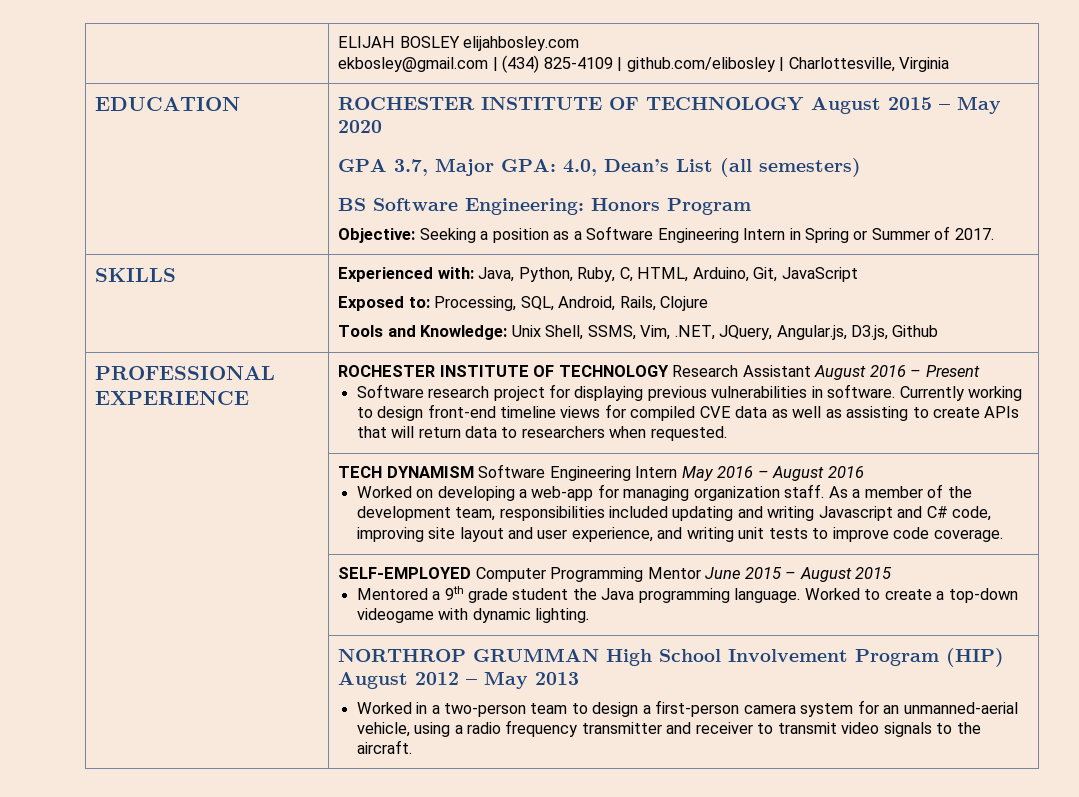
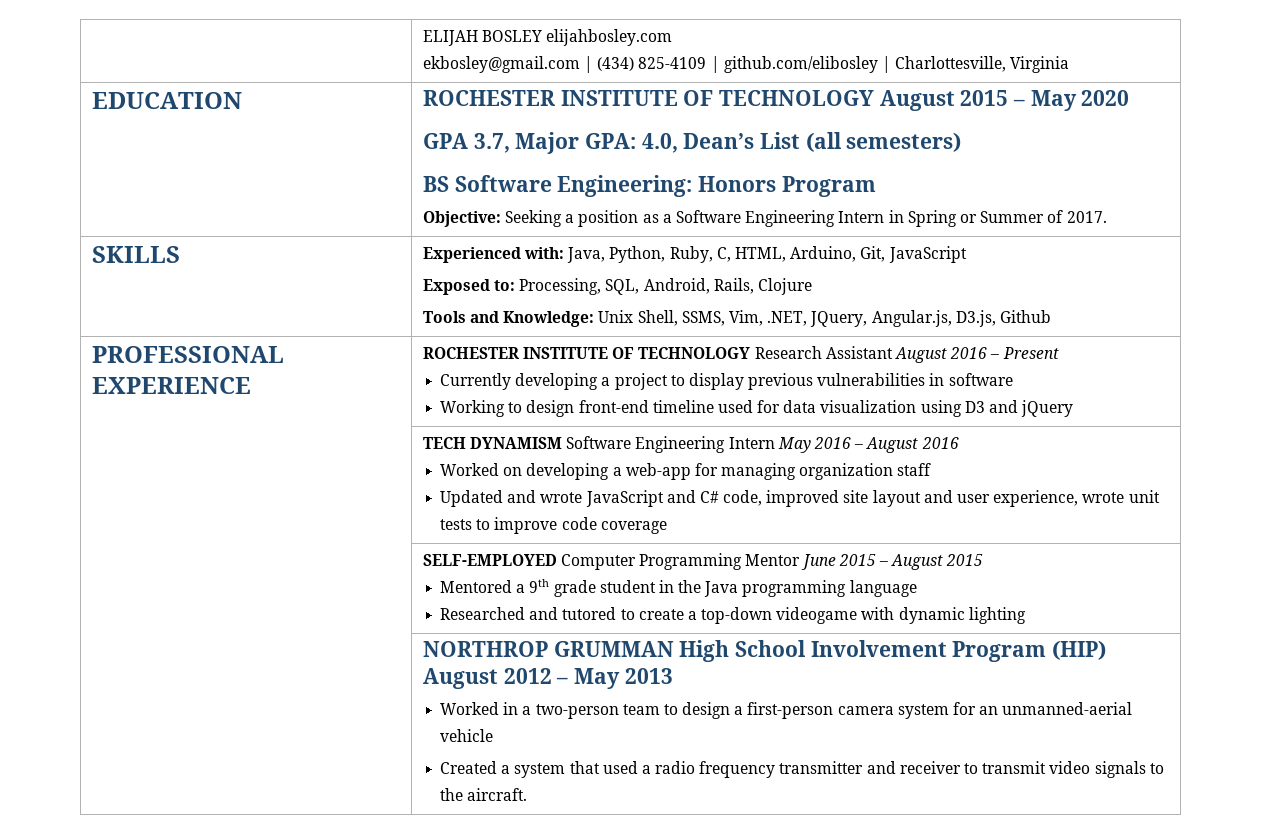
- Software research project for displaying previous vulnerabilities in software. Currently working to design front-end timeline views for compiled CVE data as well as assisting to create APIs that will return data to researchers when requested.
+ Currently developing a project to display previous vulnerabilities in software
+ Working to design front-end timeline used for data visualization using D3 and jQuery
- Worked on developing a web-app for managing organization staff. As a member of the development team, responsibilities included updating and writing Javascript and C# code, improving site layout and user experience, and writing unit tests to improve code coverage.
+ Worked on developing a web-app for managing organization staff
+ Updated and wrote JavaScript and C# code, improved site layout and user experience, wrote unit tests to improve code coverage
  | SELF-EMPLOYED Computer Programming Mentor June 2015 – August 2015
- Mentored a 9th grade student the Java programming language. Worked to create a top-down videogame with dynamic lighting.
+ Mentored a 9th grade student in the Java programming language
+ Researched and tutored to create a top-down videogame with dynamic lighting
- Worked in a two-person team to design a first-person camera system for an unmanned-aerial vehicle, using a radio frequency transmitter and receiver to transmit video signals to the aircraft.
+ Worked in a two-person team to design a first-person camera system for an unmanned-aerial vehicle
+ Created a system that used a radio frequency transmitter and receiver to transmit video signals to the aircraft.

